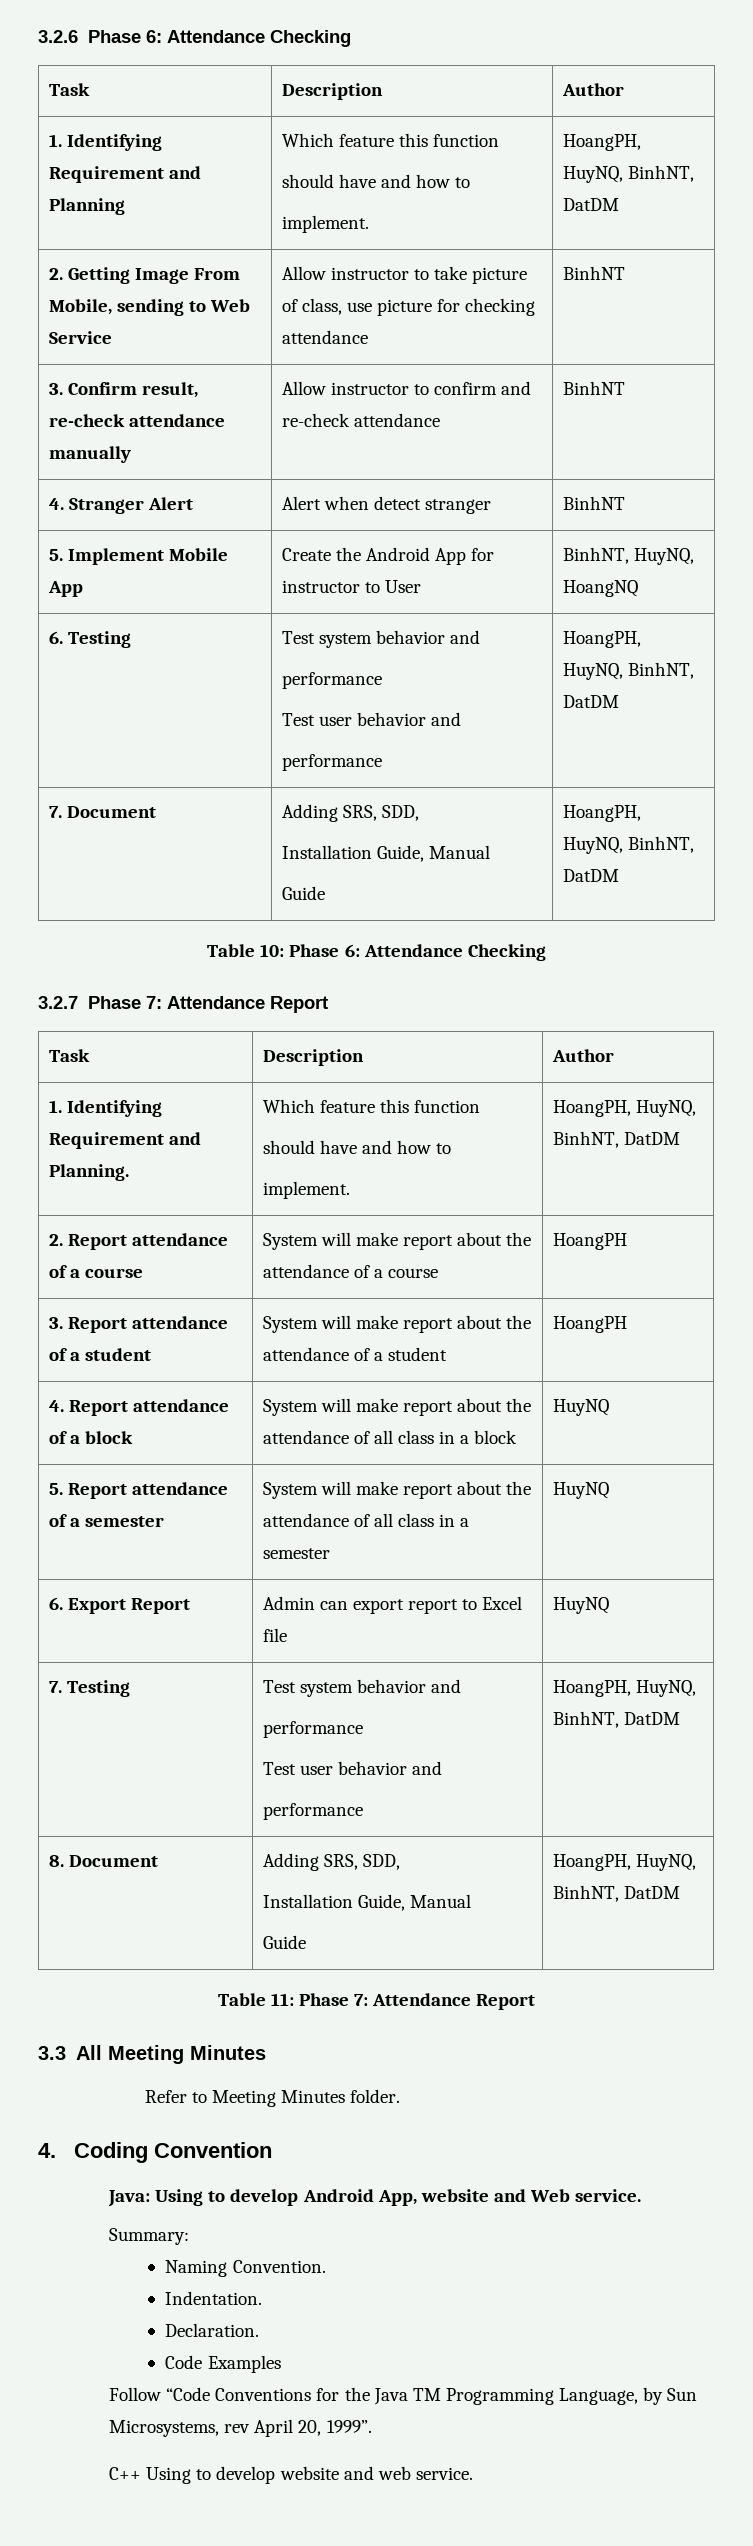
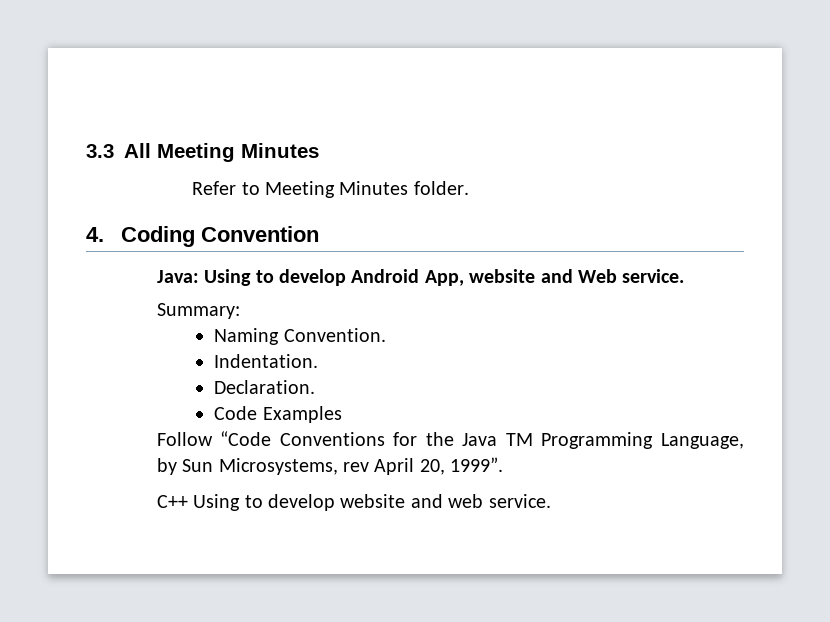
- 3.2.6 Phase 6: Attendance Checking
- Task | Description | Author
- 1. Identifying Requirement and Planning | Which feature this function
- should have and how to
- implement. | HoangPH, HuyNQ, BinhNT, DatDM
- 2. Getting Image From Mobile, sending to Web Service | Allow instructor to take picture of class, use picture for checking attendance | BinhNT
- 3. Confirm result, re-check attendance manually | Allow instructor to confirm and re-check attendance | BinhNT
- 4. Stranger Alert | Alert when detect stranger | BinhNT
- 5. Implement Mobile App | Create the Android App for instructor to User | BinhNT, HuyNQ, HoangNQ
- 6. Testing | Test system behavior and
- performance
- Test user behavior and
- performance | HoangPH, HuyNQ, BinhNT, DatDM
- 7. Document | Adding SRS, SDD,
- Installation Guide, Manual
- Guide | HoangPH, HuyNQ, BinhNT, DatDM
- Table 10: Phase 6: Attendance Checking
- 3.2.7 Phase 7: Attendance Report
- Task | Description | Author
- 1. Identifying Requirement and Planning. | Which feature this function
- should have and how to
- implement. | HoangPH, HuyNQ, BinhNT, DatDM
- 2. Report attendance of a course | System will make report about the attendance of a course | HoangPH
- 3. Report attendance of a student | System will make report about the attendance of a student | HoangPH
- 4. Report attendance of a block | System will make report about the attendance of all class in a block | HuyNQ
- 5. Report attendance of a semester | System will make report about the attendance of all class in a semester | HuyNQ
- 6. Export Report | Admin can export report to Excel file | HuyNQ
- 7. Testing | Test system behavior and
- performance
- Test user behavior and
- performance | HoangPH, HuyNQ, BinhNT, DatDM
- 8. Document | Adding SRS, SDD,
- Installation Guide, Manual
- Guide | HoangPH, HuyNQ, BinhNT, DatDM
- Table 11: Phase 7: Attendance Report

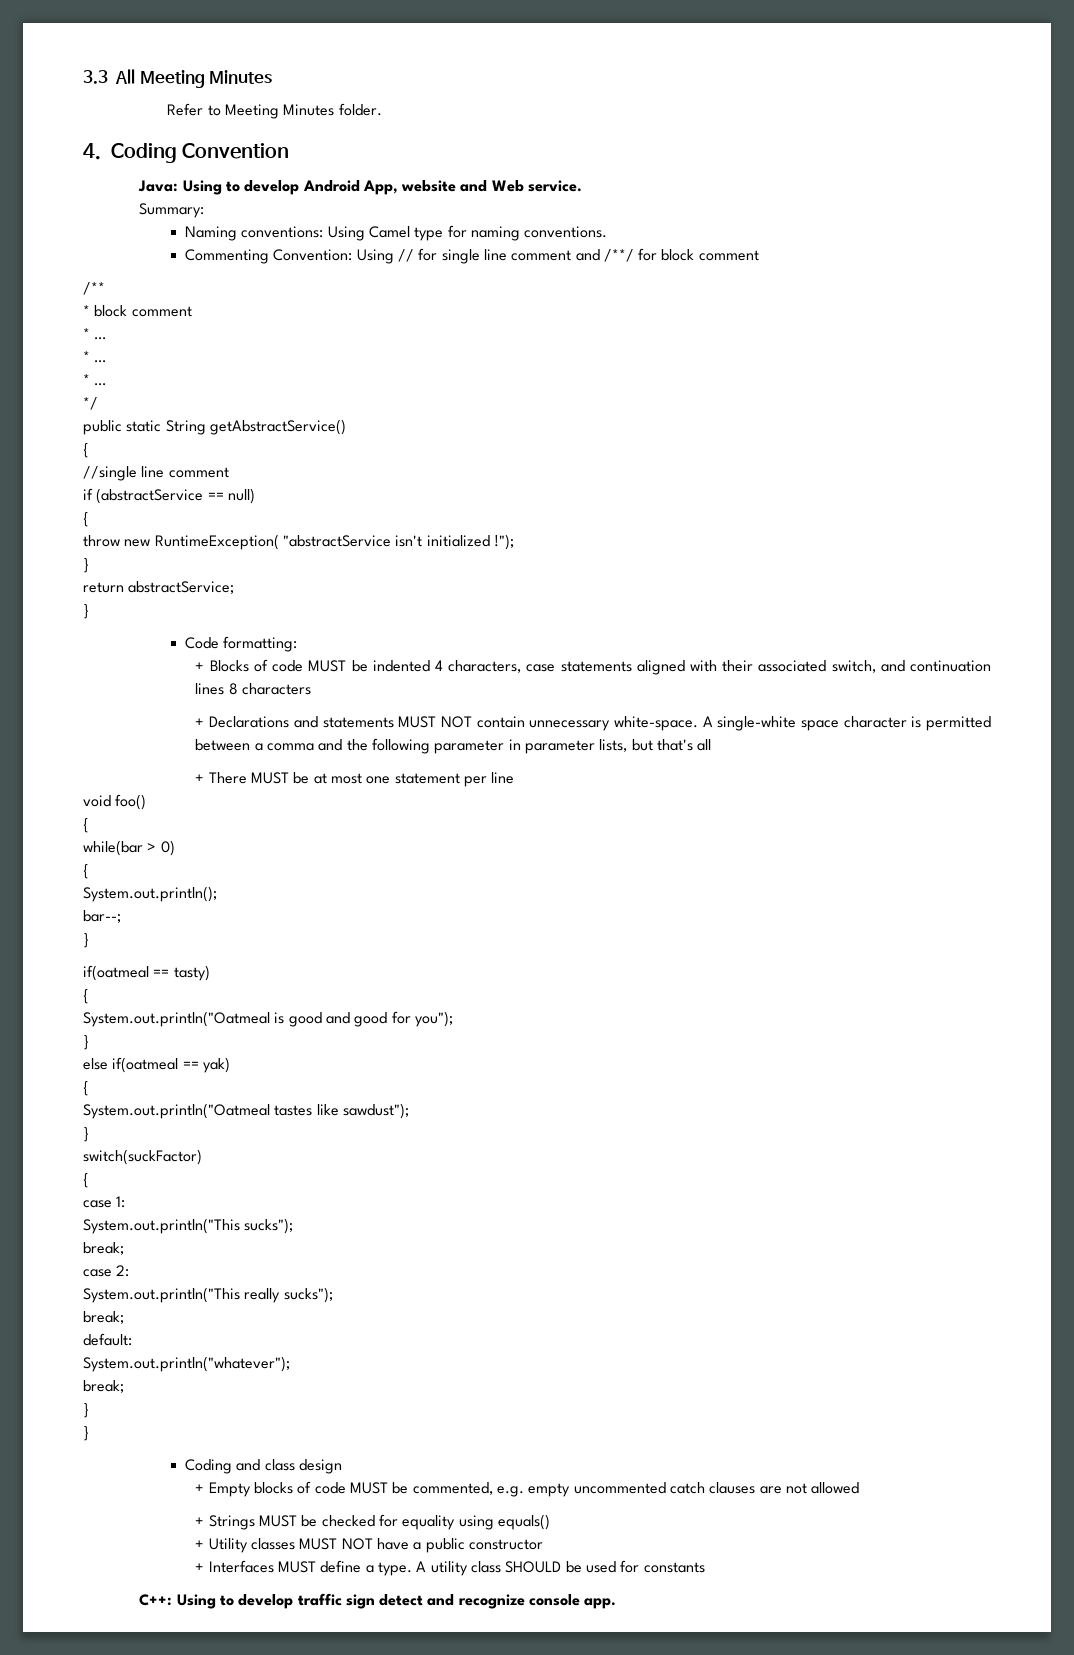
- Naming Convention.
- Indentation.
- Declaration.
- Code Examples
- Follow “Code Conventions for the Java TM Programming Language, by Sun Microsystems, rev April 20, 1999”.
- C++ Using to develop website and web service.
+ Naming conventions: Using Camel type for naming conventions.
+ Commenting Convention: Using // for single line comment and /**/ for block comment
+ /**
+ * block comment
+ * …
+ * …
+ * …
+ */
+ public static String getAbstractService()
+ {
+ //single line comment
+ if (abstractService == null)
+ {
+ throw new RuntimeException( "abstractService isn't initialized !");
+ }
+ return abstractService;
+ }
+ Code formatting:
+ + Blocks of code MUST be indented 4 characters, case statements aligned with their associated switch, and continuation lines 8 characters
+ + Declarations and statements MUST NOT contain unnecessary white-space. A single-white space character is permitted between a comma and the following parameter in parameter lists, but that's all
+ + There MUST be at most one statement per line
+ void foo()
+ {
+ while(bar > 0)
+ {
+ System.out.println();
+ bar--;
+ }
+ if(oatmeal == tasty)
+ {
+ System.out.println("Oatmeal is good and good for you");
+ }
+ else if(oatmeal == yak)
+ {
+ System.out.println("Oatmeal tastes like sawdust");
+ }
+ switch(suckFactor)
+ {
+ case 1:
+ System.out.println("This sucks");
+ break;
+ case 2:
+ System.out.println("This really sucks");
+ break;
+ default:
+ System.out.println("whatever");
+ break;
+ }
+ }
+ Coding and class design
+ + Empty blocks of code MUST be commented, e.g. empty uncommented catch clauses are not allowed
+ + Strings MUST be checked for equality using equals()
+ + Utility classes MUST NOT have a public constructor
+ + Interfaces MUST define a type. A utility class SHOULD be used for constants
+ C++: Using to develop traffic sign detect and recognize console app.

